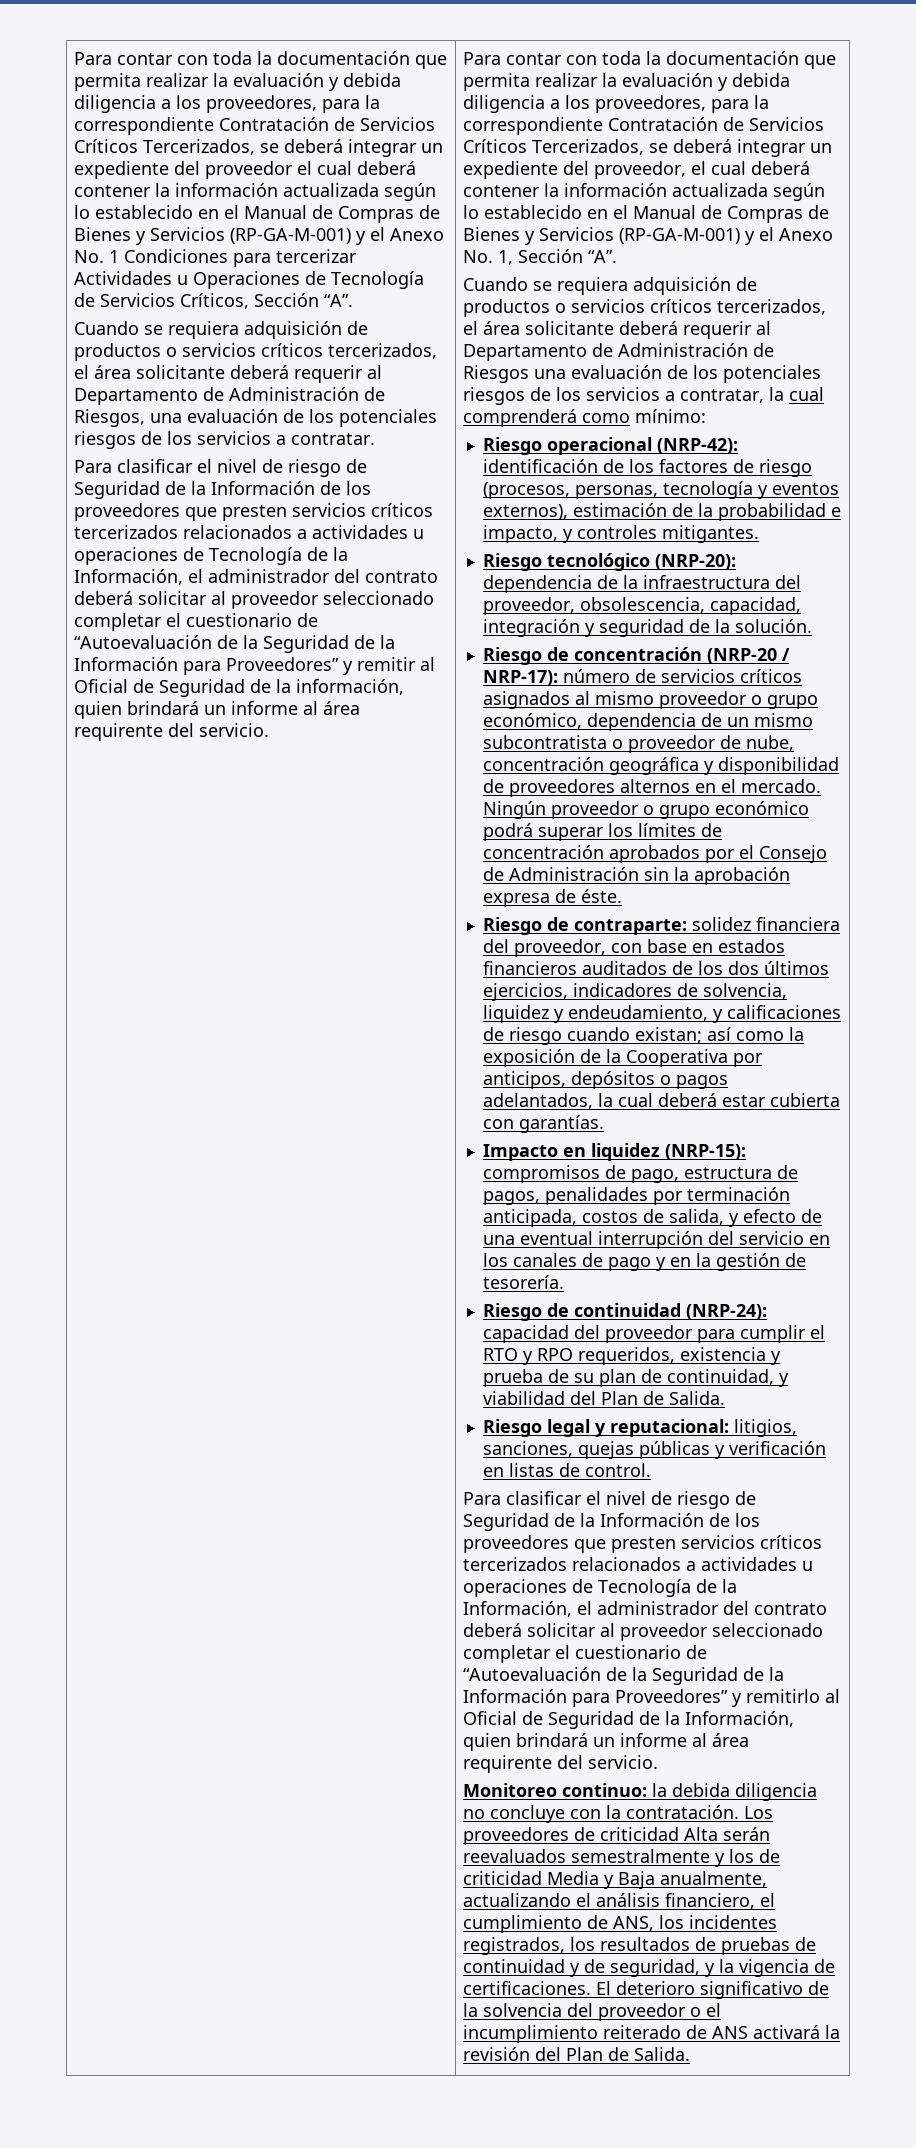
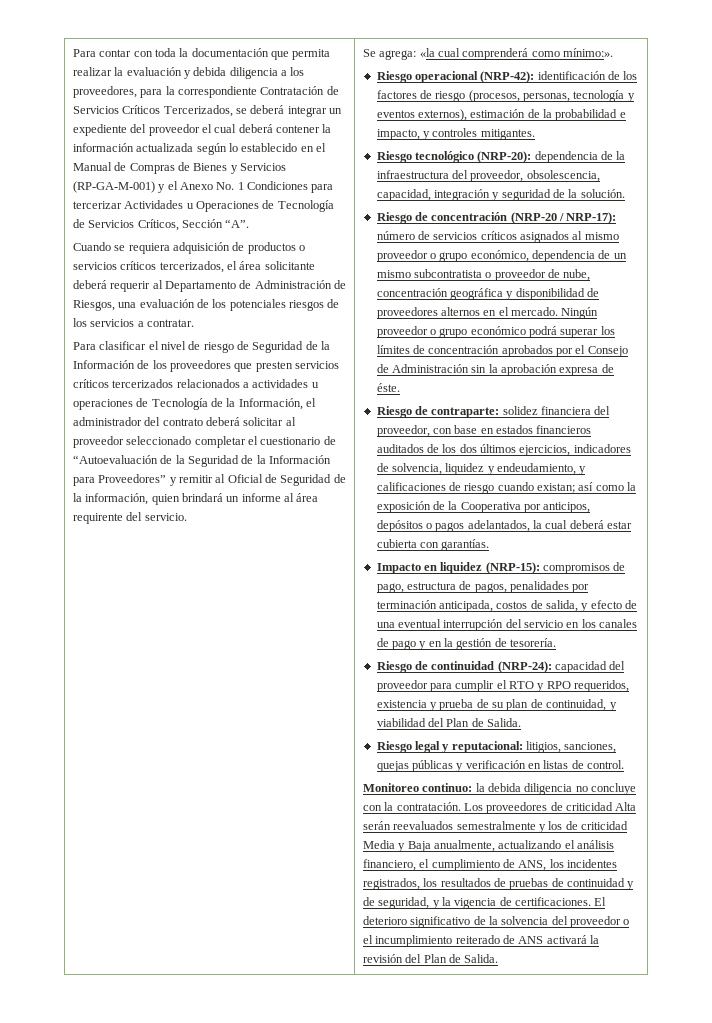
- Para contar con toda la documentación que permita realizar la evaluación y debida diligencia a los proveedores, para la correspondiente Contratación de Servicios Críticos Tercerizados, se deberá integrar un expediente del proveedor, el cual deberá contener la información actualizada según lo establecido en el Manual de Compras de Bienes y Servicios (RP-GA-M-001) y el Anexo No. 1, Sección “A”.
- Cuando se requiera adquisición de productos o servicios críticos tercerizados, el área solicitante deberá requerir al Departamento de Administración de Riesgos una evaluación de los potenciales riesgos de los servicios a contratar, la cual comprenderá como mínimo:
+ Se agrega: «la cual comprenderá como mínimo:».
- Para clasificar el nivel de riesgo de Seguridad de la Información de los proveedores que presten servicios críticos tercerizados relacionados a actividades u operaciones de Tecnología de la Información, el administrador del contrato deberá solicitar al proveedor seleccionado completar el cuestionario de “Autoevaluación de la Seguridad de la Información para Proveedores” y remitirlo al Oficial de Seguridad de la Información, quien brindará un informe al área requirente del servicio.

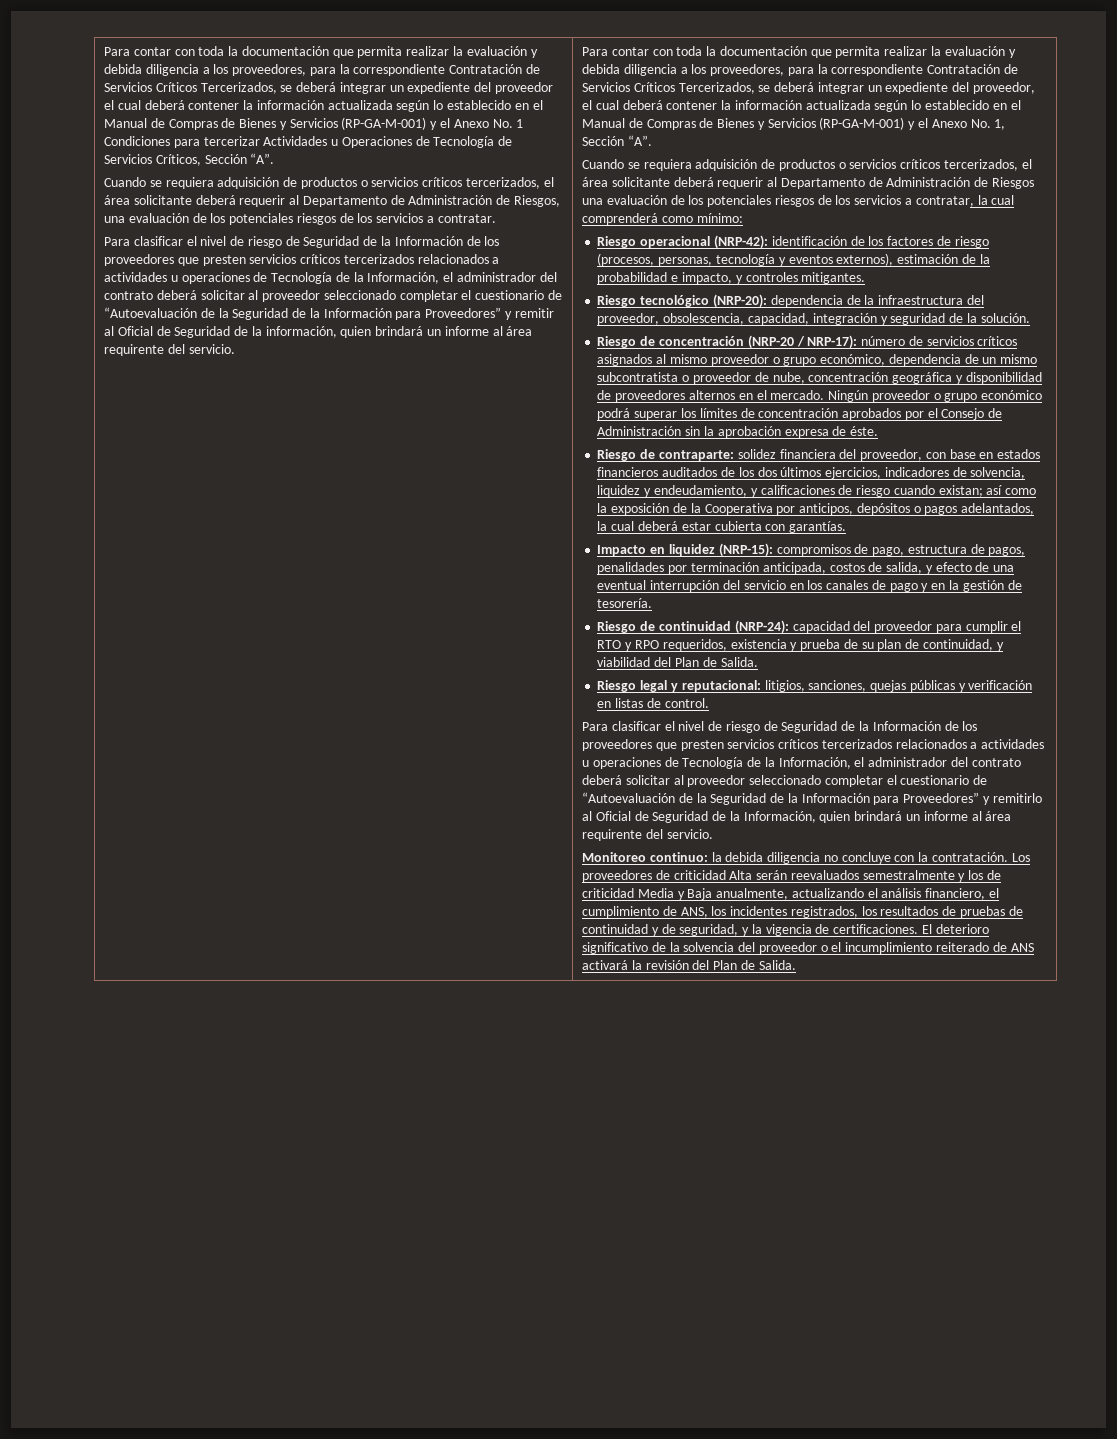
- Se agrega: «la cual comprenderá como mínimo:».
+ Para contar con toda la documentación que permita realizar la evaluación y debida diligencia a los proveedores, para la correspondiente Contratación de Servicios Críticos Tercerizados, se deberá integrar un expediente del proveedor, el cual deberá contener la información actualizada según lo establecido en el Manual de Compras de Bienes y Servicios (RP-GA-M-001) y el Anexo No. 1, Sección “A”.
+ Cuando se requiera adquisición de productos o servicios críticos tercerizados, el área solicitante deberá requerir al Departamento de Administración de Riesgos una evaluación de los potenciales riesgos de los servicios a contratar, la cual comprenderá como mínimo:
+ Para clasificar el nivel de riesgo de Seguridad de la Información de los proveedores que presten servicios críticos tercerizados relacionados a actividades u operaciones de Tecnología de la Información, el administrador del contrato deberá solicitar al proveedor seleccionado completar el cuestionario de “Autoevaluación de la Seguridad de la Información para Proveedores” y remitirlo al Oficial de Seguridad de la Información, quien brindará un informe al área requirente del servicio.

